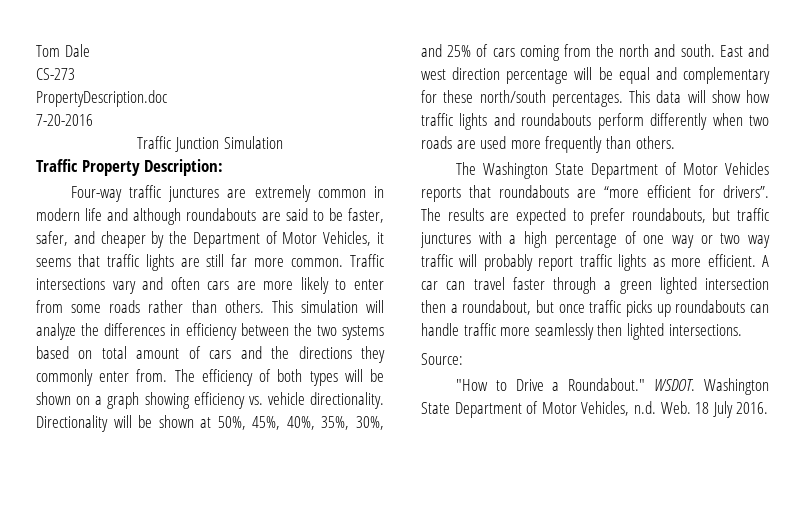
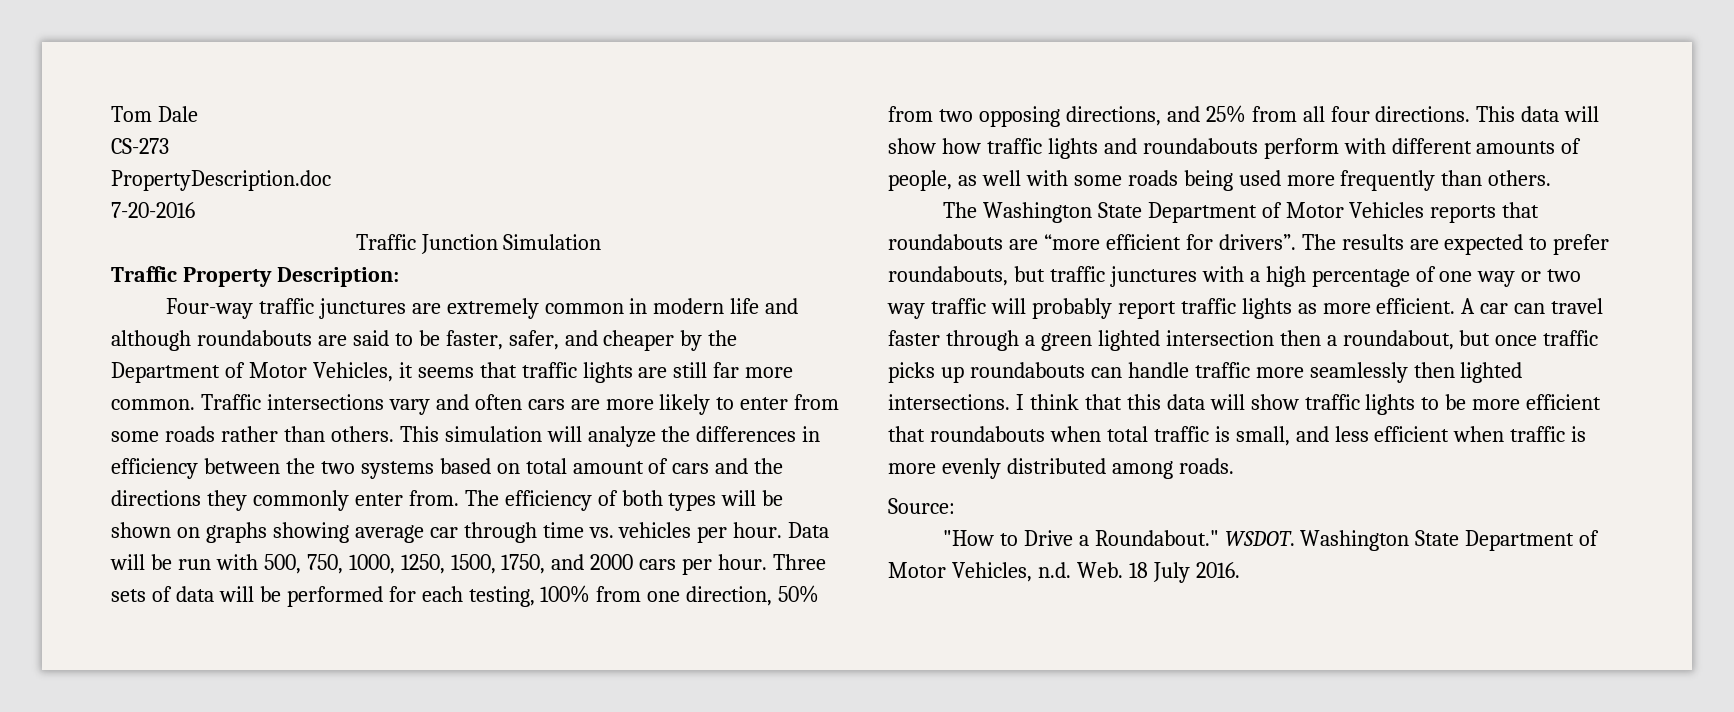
- The efficiency of both types will be shown on a graph showing efficiency vs. vehicle directionality. Directionality will be shown at 50%, 45%, 40%, 35%, 30%, and 25% of cars coming from the north and south. East and west direction percentage will be equal and complementary for these north/south percentages.
+ The efficiency of both types will be shown on graphs showing average car through time vs. vehicles per hour. Data will be run with 500, 750, 1000, 1250, 1500, 1750, and 2000 cars per hour. Three sets of data will be performed for each testing, 100% from one direction, 50% from two opposing directions, and 25% from all four directions.
- This data will show how traffic lights and roundabouts perform differently when two roads are used more frequently than others.
+ This data will show how traffic lights and roundabouts perform with different amounts of people, as well with some roads being used more frequently than others.
+ I think that this data will show traffic lights to be more efficient that roundabouts when total traffic is small, and less efficient when traffic is more evenly distributed among roads.

